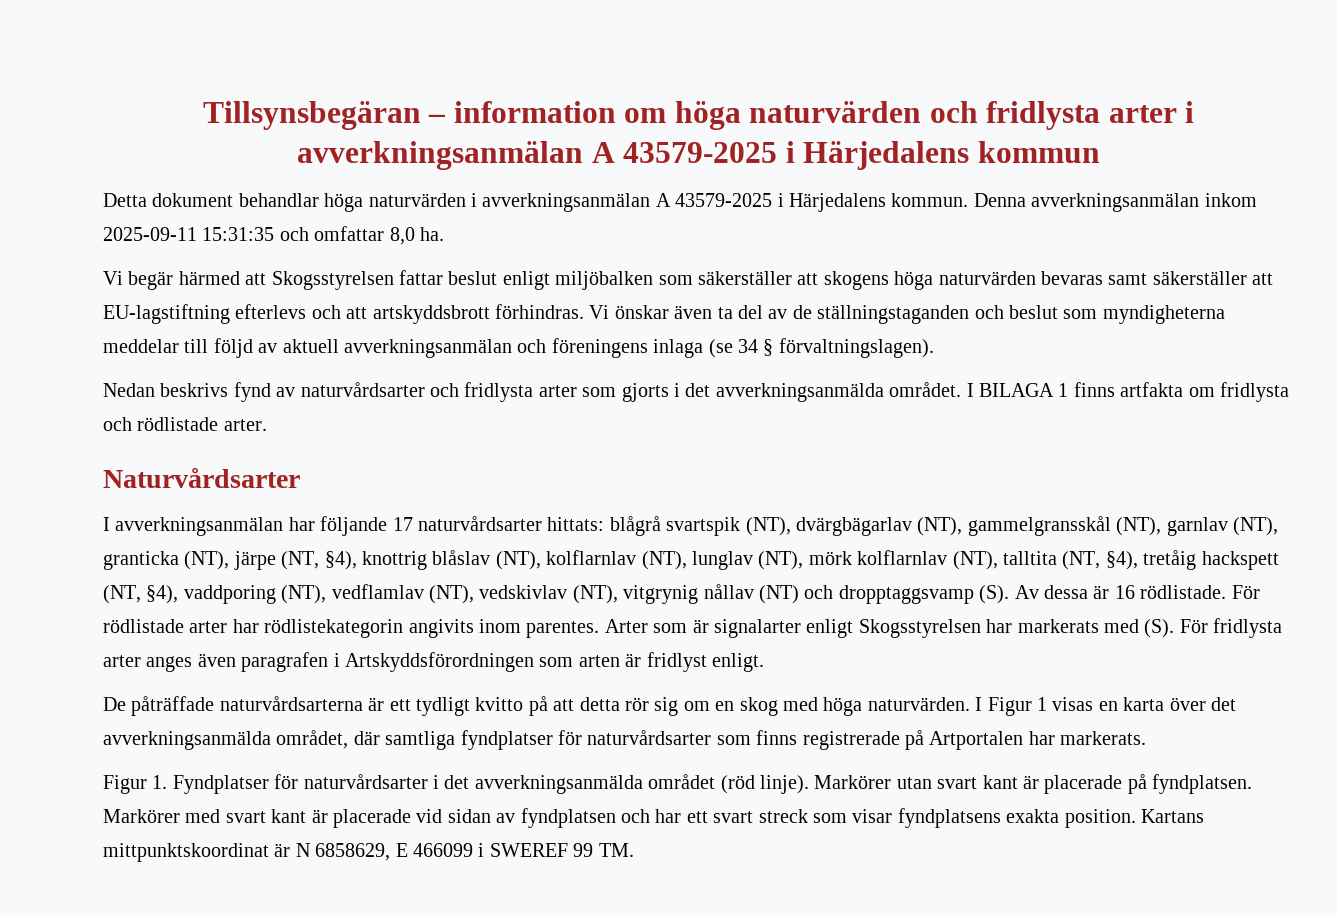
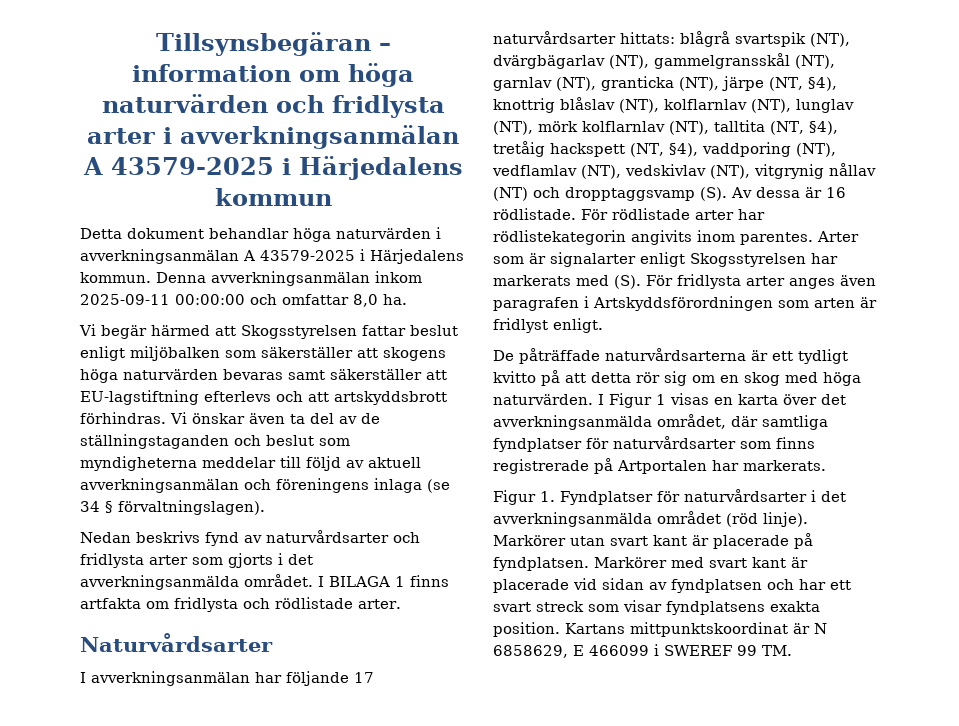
- Denna avverkningsanmälan inkom 2025-09-11 15:31:35 och omfattar 8,0 ha.
+ Denna avverkningsanmälan inkom 2025-09-11 00:00:00 och omfattar 8,0 ha.

